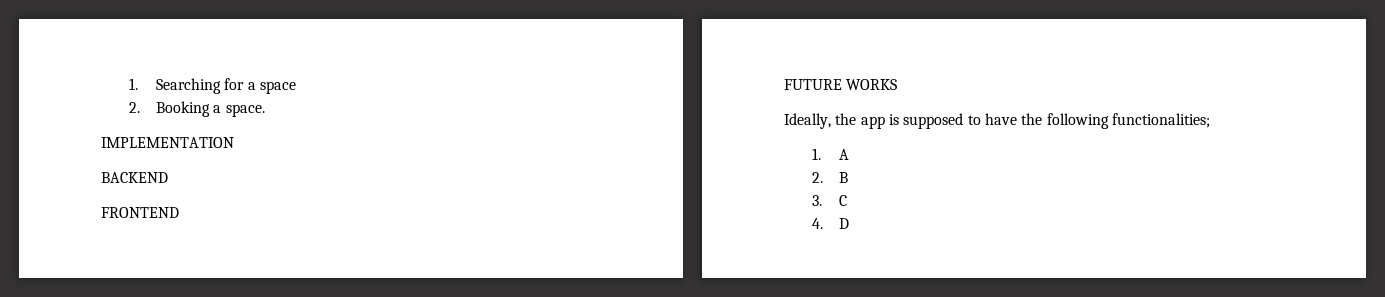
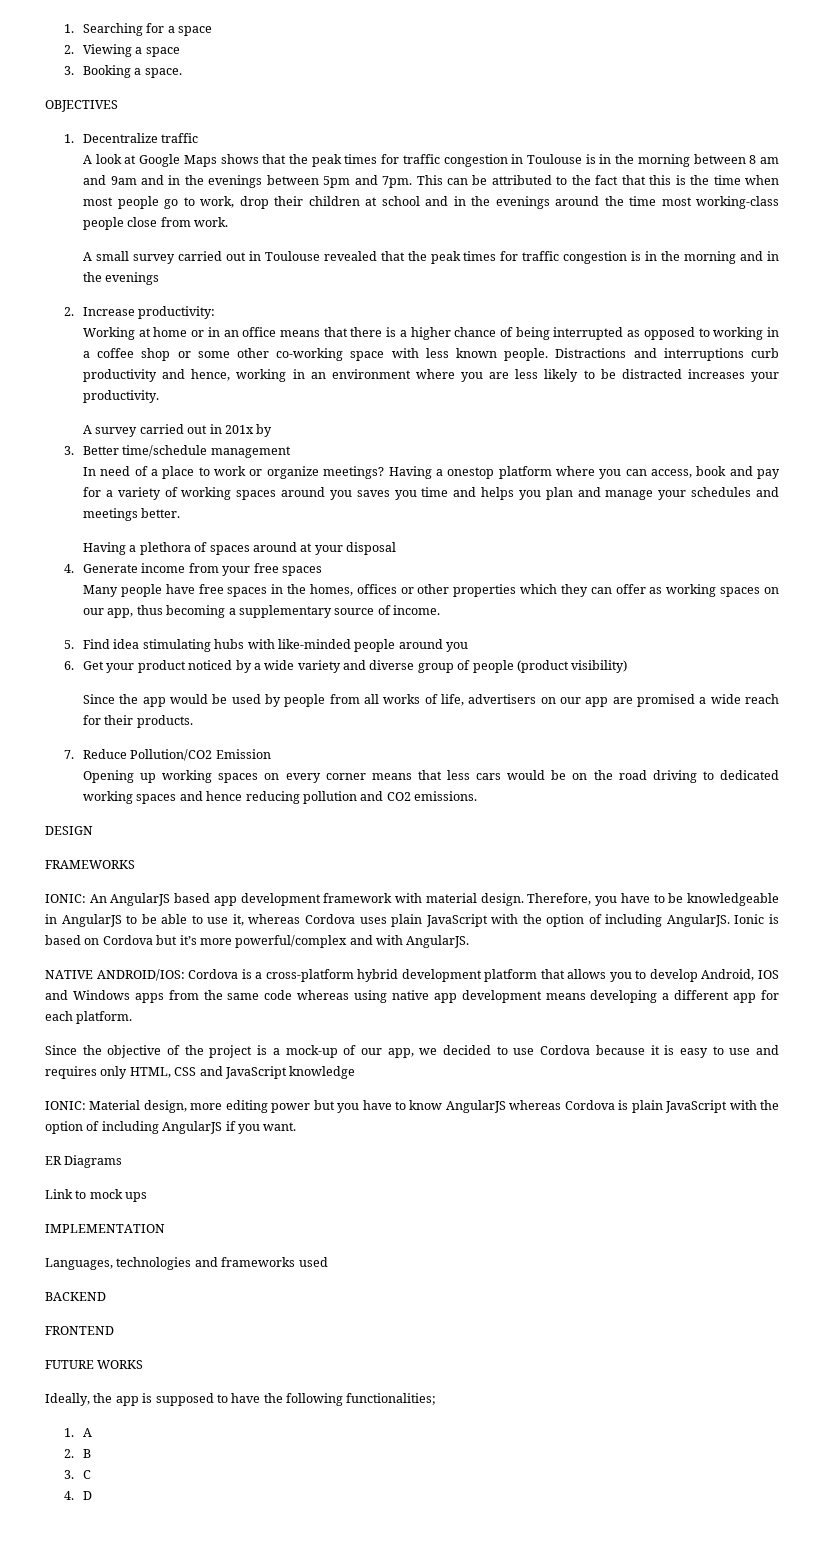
- 2. Booking a space.
+ 2. Viewing a space
+ 3. Booking a space.
+ OBJECTIVES
+ 1. Decentralize traffic
+ A look at Google Maps shows that the peak times for traffic congestion in Toulouse is in the morning between 8 am and 9am and in the evenings between 5pm and 7pm. This can be attributed to the fact that this is the time when most people go to work, drop their children at school and in the evenings around the time most working-class people close from work.
+ A small survey carried out in Toulouse revealed that the peak times for traffic congestion is in the morning and in the evenings
+ 2. Increase productivity:
+ Working at home or in an office means that there is a higher chance of being interrupted as opposed to working in a coffee shop or some other co-working space with less known people. Distractions and interruptions curb productivity and hence, working in an environment where you are less likely to be distracted increases your productivity.
+ A survey carried out in 201x by
+ 3. Better time/schedule management
+ In need of a place to work or organize meetings? Having a onestop platform where you can access, book and pay for a variety of working spaces around you saves you time and helps you plan and manage your schedules and meetings better.
+ Having a plethora of spaces around at your disposal
+ 4. Generate income from your free spaces
+ Many people have free spaces in the homes, offices or other properties which they can offer as working spaces on our app, thus becoming a supplementary source of income.
+ 5. Find idea stimulating hubs with like-minded people around you
+ 6. Get your product noticed by a wide variety and diverse group of people (product visibility)
+ Since the app would be used by people from all works of life, advertisers on our app are promised a wide reach for their products.
+ 7. Reduce Pollution/CO2 Emission
+ Opening up working spaces on every corner means that less cars would be on the road driving to dedicated working spaces and hence reducing pollution and CO2 emissions.
+ DESIGN
+ FRAMEWORKS
+ IONIC: An AngularJS based app development framework with material design. Therefore, you have to be knowledgeable in AngularJS to be able to use it, whereas Cordova uses plain JavaScript with the option of including AngularJS. Ionic is based on Cordova but it’s more powerful/complex and with AngularJS.
+ NATIVE ANDROID/IOS: Cordova is a cross-platform hybrid development platform that allows you to develop Android, IOS and Windows apps from the same code whereas using native app development means developing a different app for each platform.
+ Since the objective of the project is a mock-up of our app, we decided to use Cordova because it is easy to use and requires only HTML, CSS and JavaScript knowledge
+ IONIC: Material design, more editing power but you have to know AngularJS whereas Cordova is plain JavaScript with the option of including AngularJS if you want.
+ ER Diagrams
+ Link to mock ups
  IMPLEMENTATION
+ Languages, technologies and frameworks used

